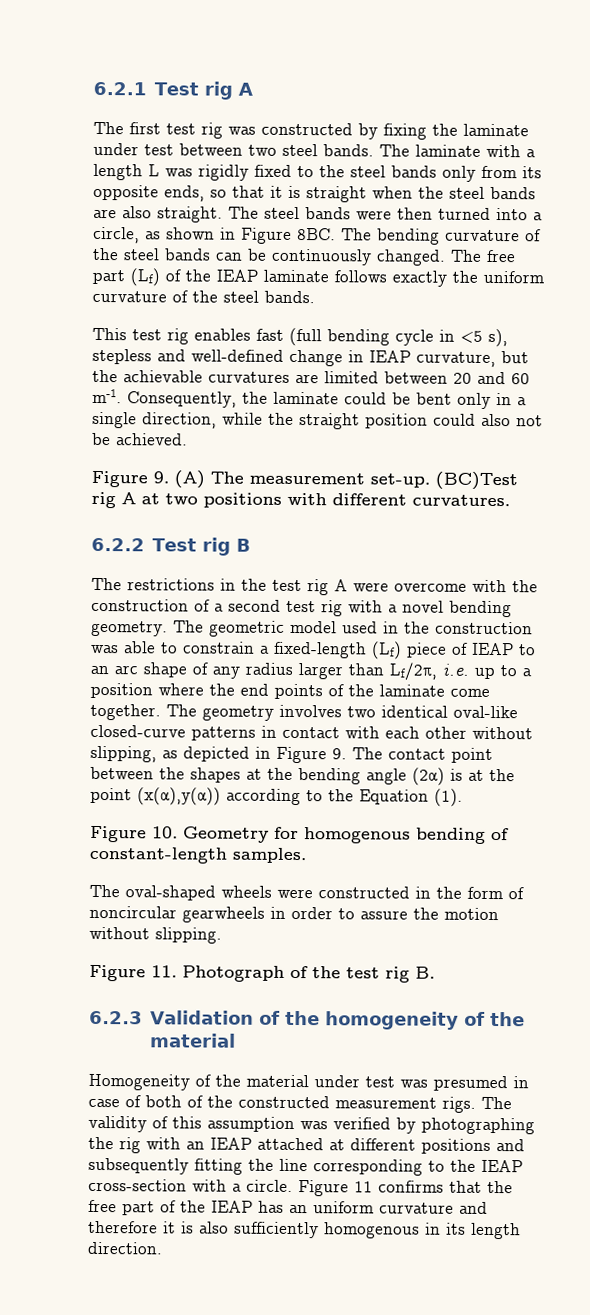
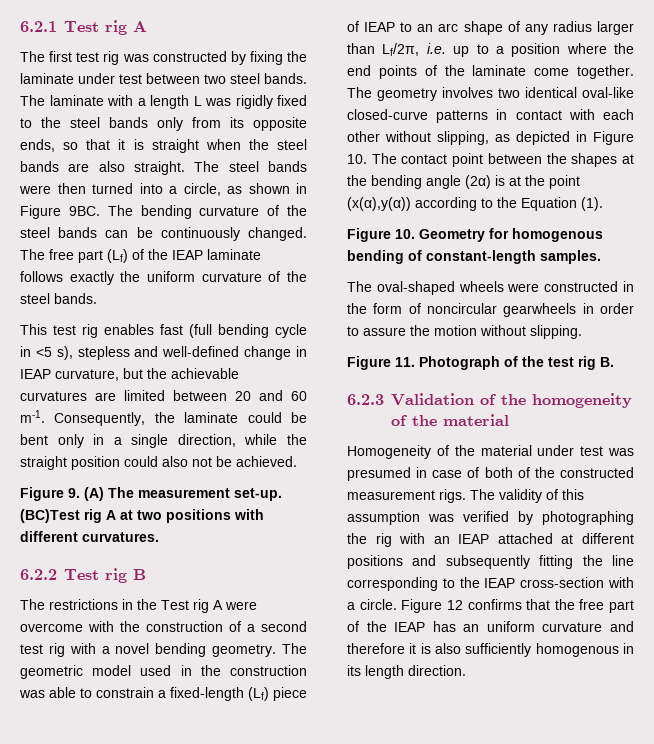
- The steel bands were then turned into a circle, as shown in Figure 8BC.
+ The steel bands were then turned into a circle, as shown in Figure 9BC.
- The restrictions in the test rig A were overcome with the construction of a second test rig with a novel bending geometry.
+ The restrictions in the Test rig A were overcome with the construction of a second test rig with a novel bending geometry.
- The geometry involves two identical oval-like closed-curve patterns in contact with each other without slipping, as depicted in Figure 9. The contact point between the shapes at the bending angle (2α) is at the point (x(α),y(α)) according to the Equation (1).
+ The geometry involves two identical oval-like closed-curve patterns in contact with each other without slipping, as depicted in Figure 10. The contact point between the shapes at the bending angle (2α) is at the point (x(α),y(α)) according to the Equation (1).
- Figure 11 confirms that the free part of the IEAP has an uniform curvature and therefore it is also sufficiently homogenous in its length direction.
+ Figure 12 confirms that the free part of the IEAP has an uniform curvature and therefore it is also sufficiently homogenous in its length direction.

